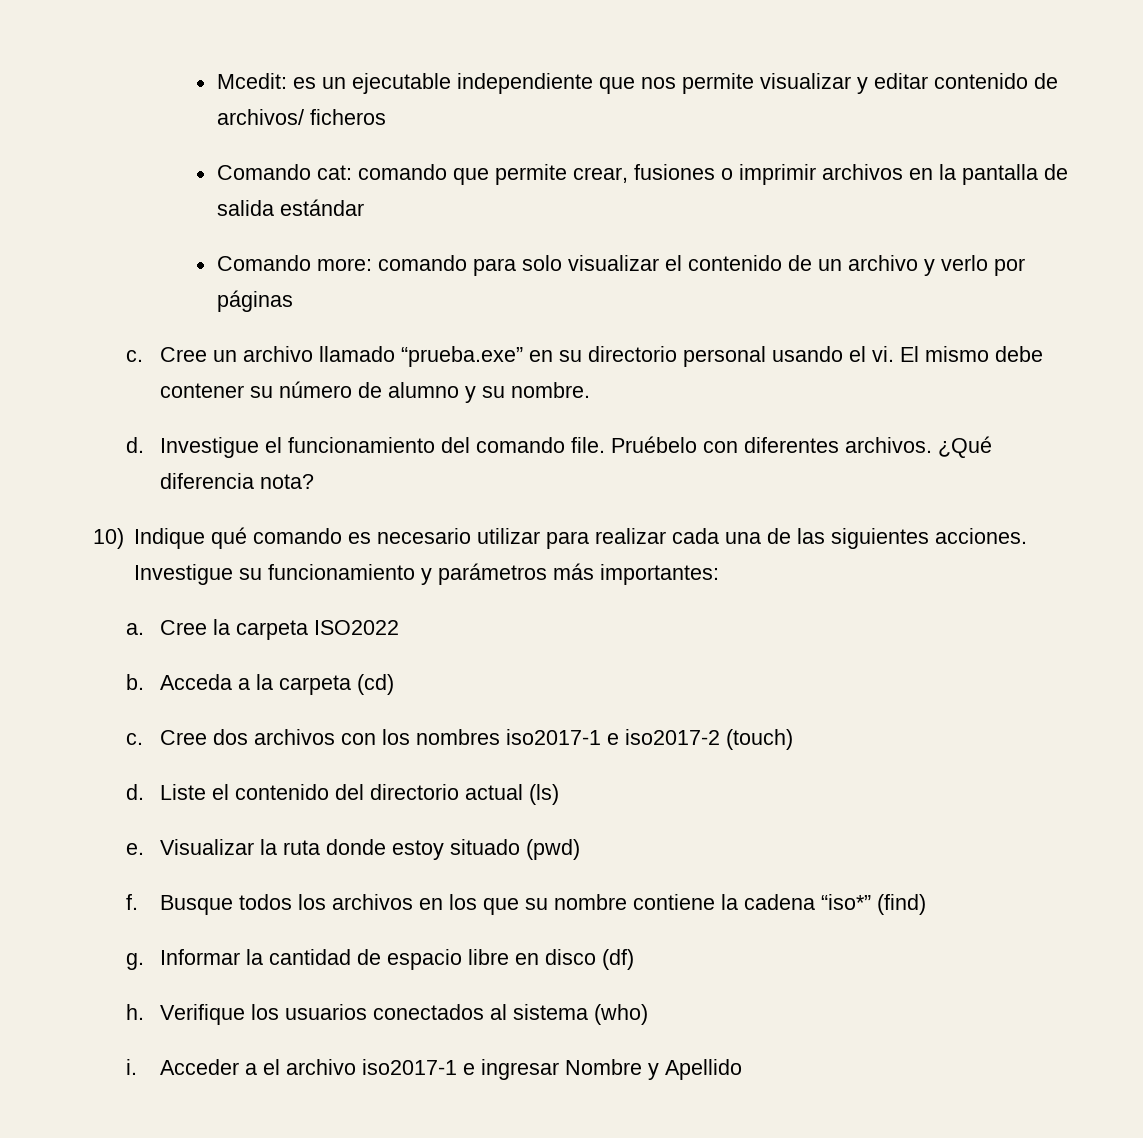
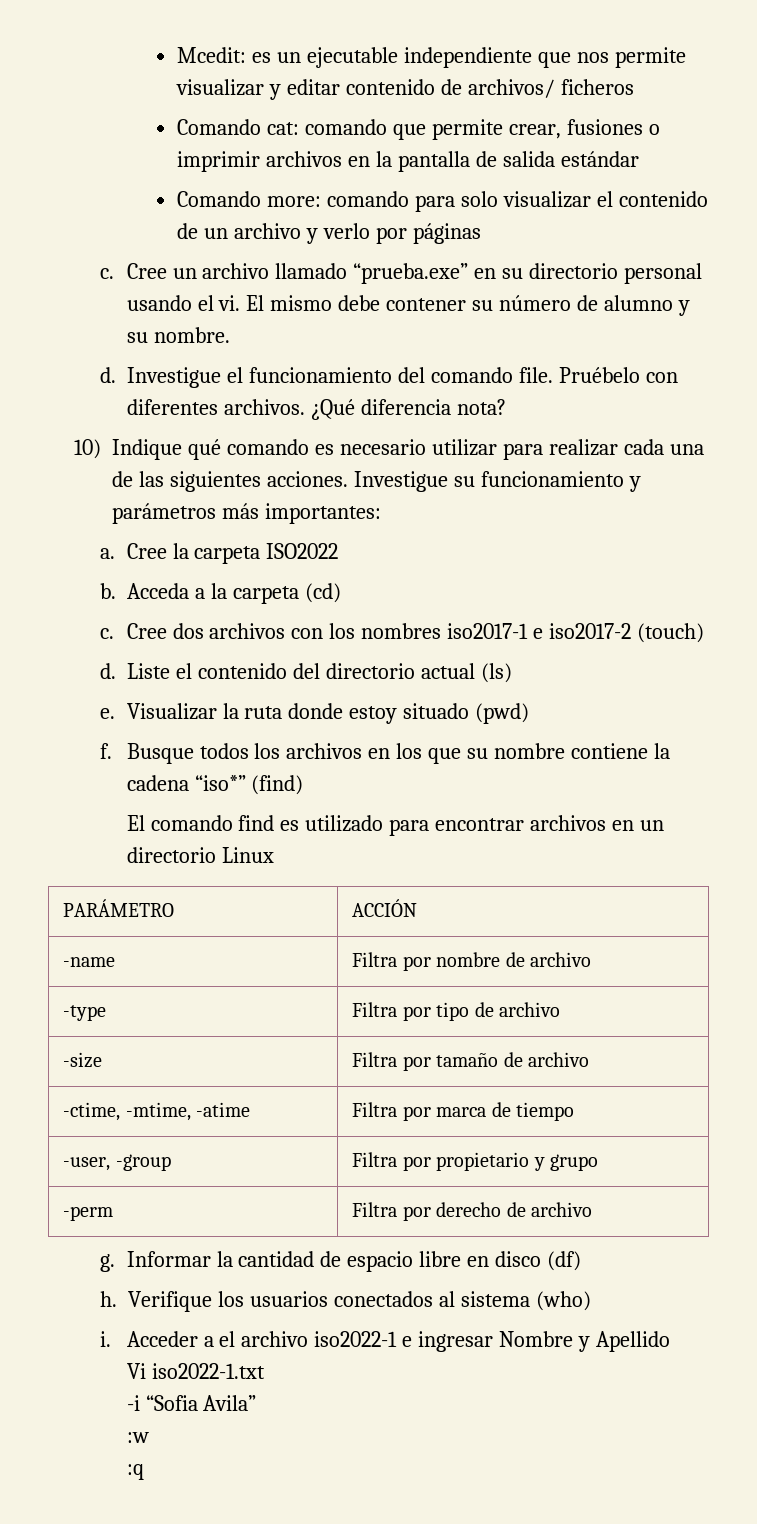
+ El comando find es utilizado para encontrar archivos en un directorio Linux
+ PARÁMETRO | ACCIÓN
+ -name | Filtra por nombre de archivo
+ -type | Filtra por tipo de archivo
+ -size | Filtra por tamaño de archivo
+ -ctime, -mtime, -atime | Filtra por marca de tiempo
+ -user, -group | Filtra por propietario y grupo
+ -perm | Filtra por derecho de archivo
- Acceder a el archivo iso2017-1 e ingresar Nombre y Apellido
+ Acceder a el archivo iso2022-1 e ingresar Nombre y Apellido
+ Vi iso2022-1.txt
+ -i “Sofia Avila”
+ :w
+ :q

